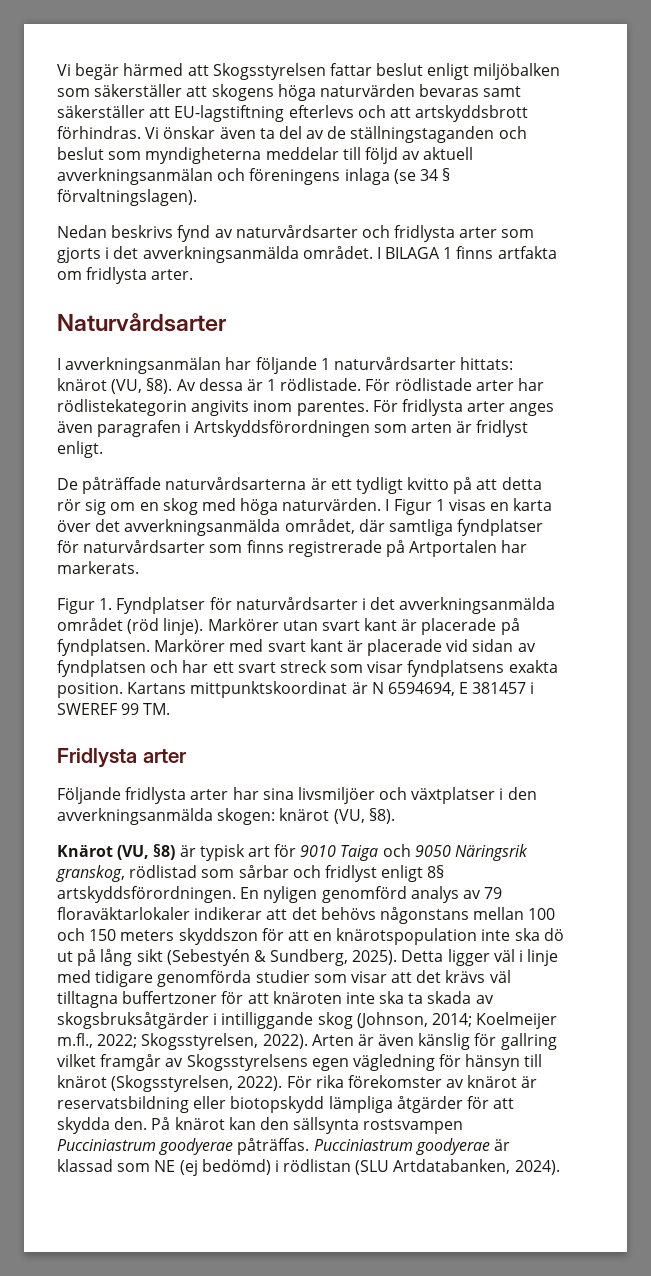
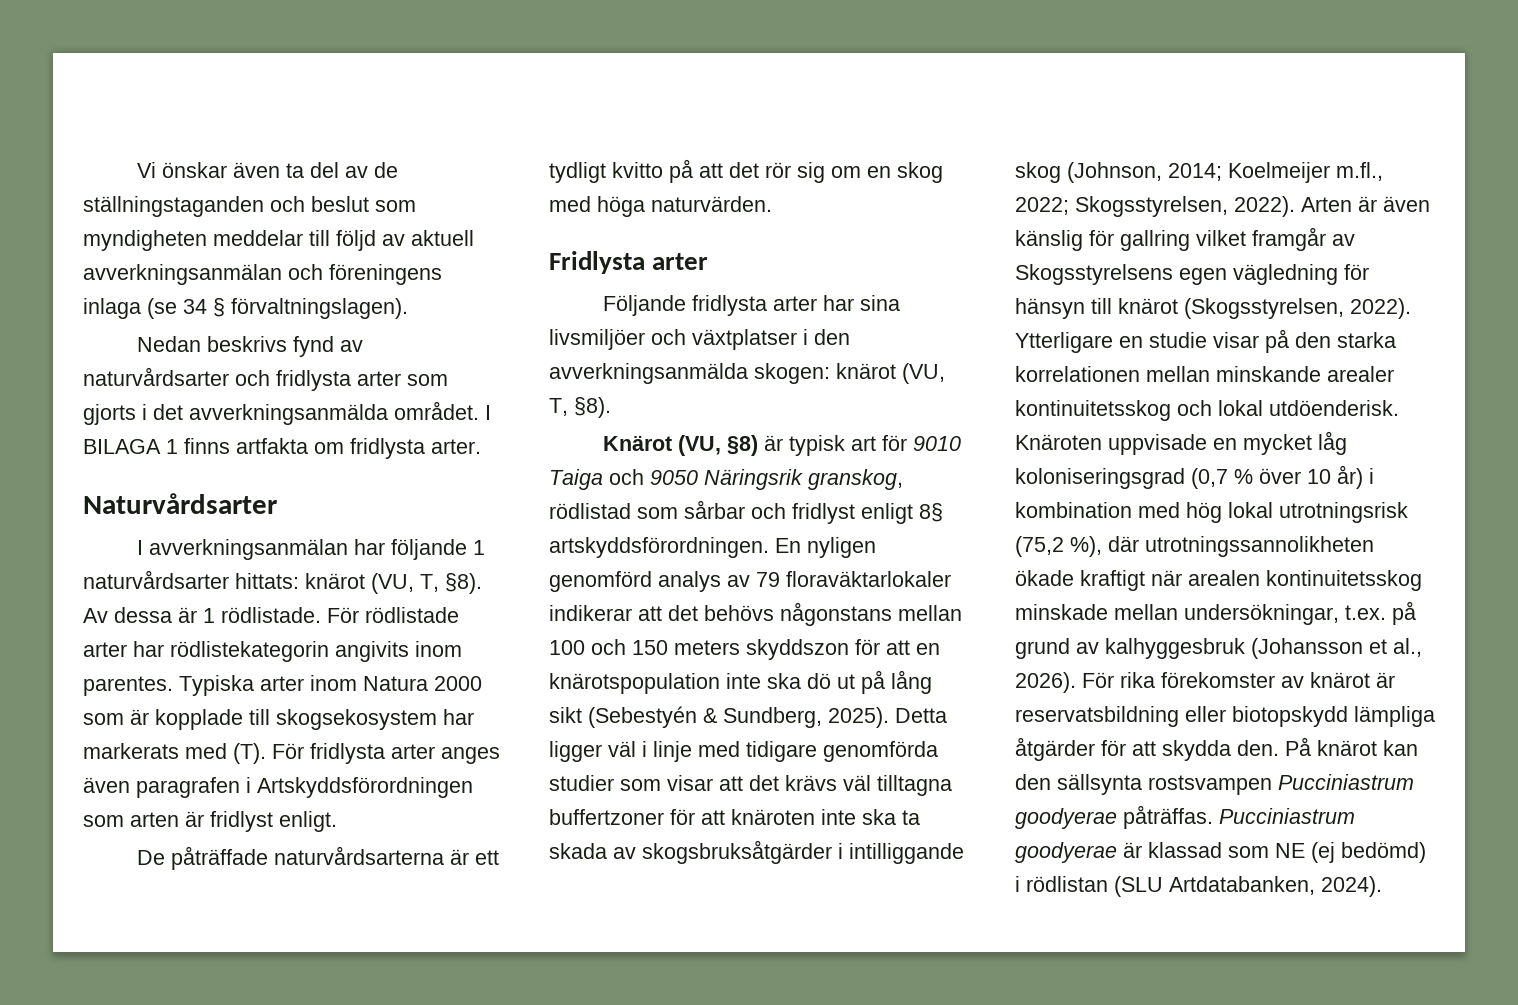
- Vi begär härmed att Skogsstyrelsen fattar beslut enligt miljöbalken som säkerställer att skogens höga naturvärden bevaras samt säkerställer att EU-lagstiftning efterlevs och att artskyddsbrott förhindras. Vi önskar även ta del av de ställningstaganden och beslut som myndigheterna meddelar till följd av aktuell avverkningsanmälan och föreningens inlaga (se 34 § förvaltningslagen).
+ Vi önskar även ta del av de ställningstaganden och beslut som myndigheten meddelar till följd av aktuell avverkningsanmälan och föreningens inlaga (se 34 § förvaltningslagen).
- I avverkningsanmälan har följande 1 naturvårdsarter hittats: knärot (VU, §8).
+ I avverkningsanmälan har följande 1 naturvårdsarter hittats: knärot (VU, T, §8).
- För fridlysta arter anges även paragrafen i Artskyddsförordningen som arten är fridlyst enligt.
+ Typiska arter inom Natura 2000 som är kopplade till skogsekosystem har markerats med (T). För fridlysta arter anges även paragrafen i Artskyddsförordningen som arten är fridlyst enligt.
- De påträffade naturvårdsarterna är ett tydligt kvitto på att detta rör sig om en skog med höga naturvärden. I Figur 1 visas en karta över det avverkningsanmälda området, där samtliga fyndplatser för naturvårdsarter som finns registrerade på Artportalen har markerats.
- Figur 1. Fyndplatser för naturvårdsarter i det avverkningsanmälda området (röd linje). Markörer utan svart kant är placerade på fyndplatsen. Markörer med svart kant är placerade vid sidan av fyndplatsen och har ett svart streck som visar fyndplatsens exakta position. Kartans mittpunktskoordinat är N 6594694, E 381457 i SWEREF 99 TM.
+ De påträffade naturvårdsarterna är ett tydligt kvitto på att det rör sig om en skog med höga naturvärden.
- Följande fridlysta arter har sina livsmiljöer och växtplatser i den avverkningsanmälda skogen: knärot (VU, §8).
+ Följande fridlysta arter har sina livsmiljöer och växtplatser i den avverkningsanmälda skogen: knärot (VU, T, §8).
+ Ytterligare en studie visar på den starka korrelationen mellan minskande arealer kontinuitetsskog och lokal utdöenderisk. Knäroten uppvisade en mycket låg koloniseringsgrad (0,7 % över 10 år) i kombination med hög lokal utrotningsrisk (75,2 %), där utrotningssannolikheten ökade kraftigt när arealen kontinuitetsskog minskade mellan undersökningar, t.ex. på grund av kalhyggesbruk (Johansson et al., 2026).

